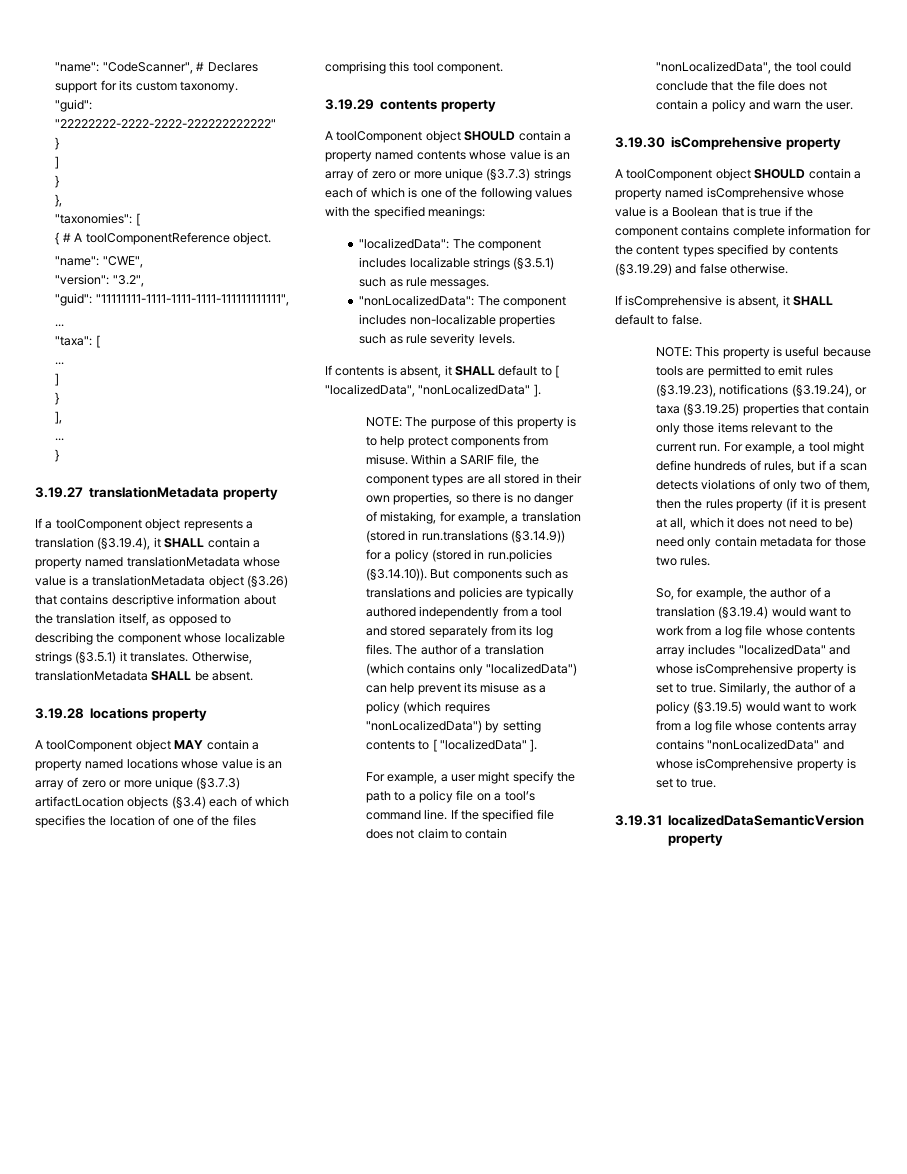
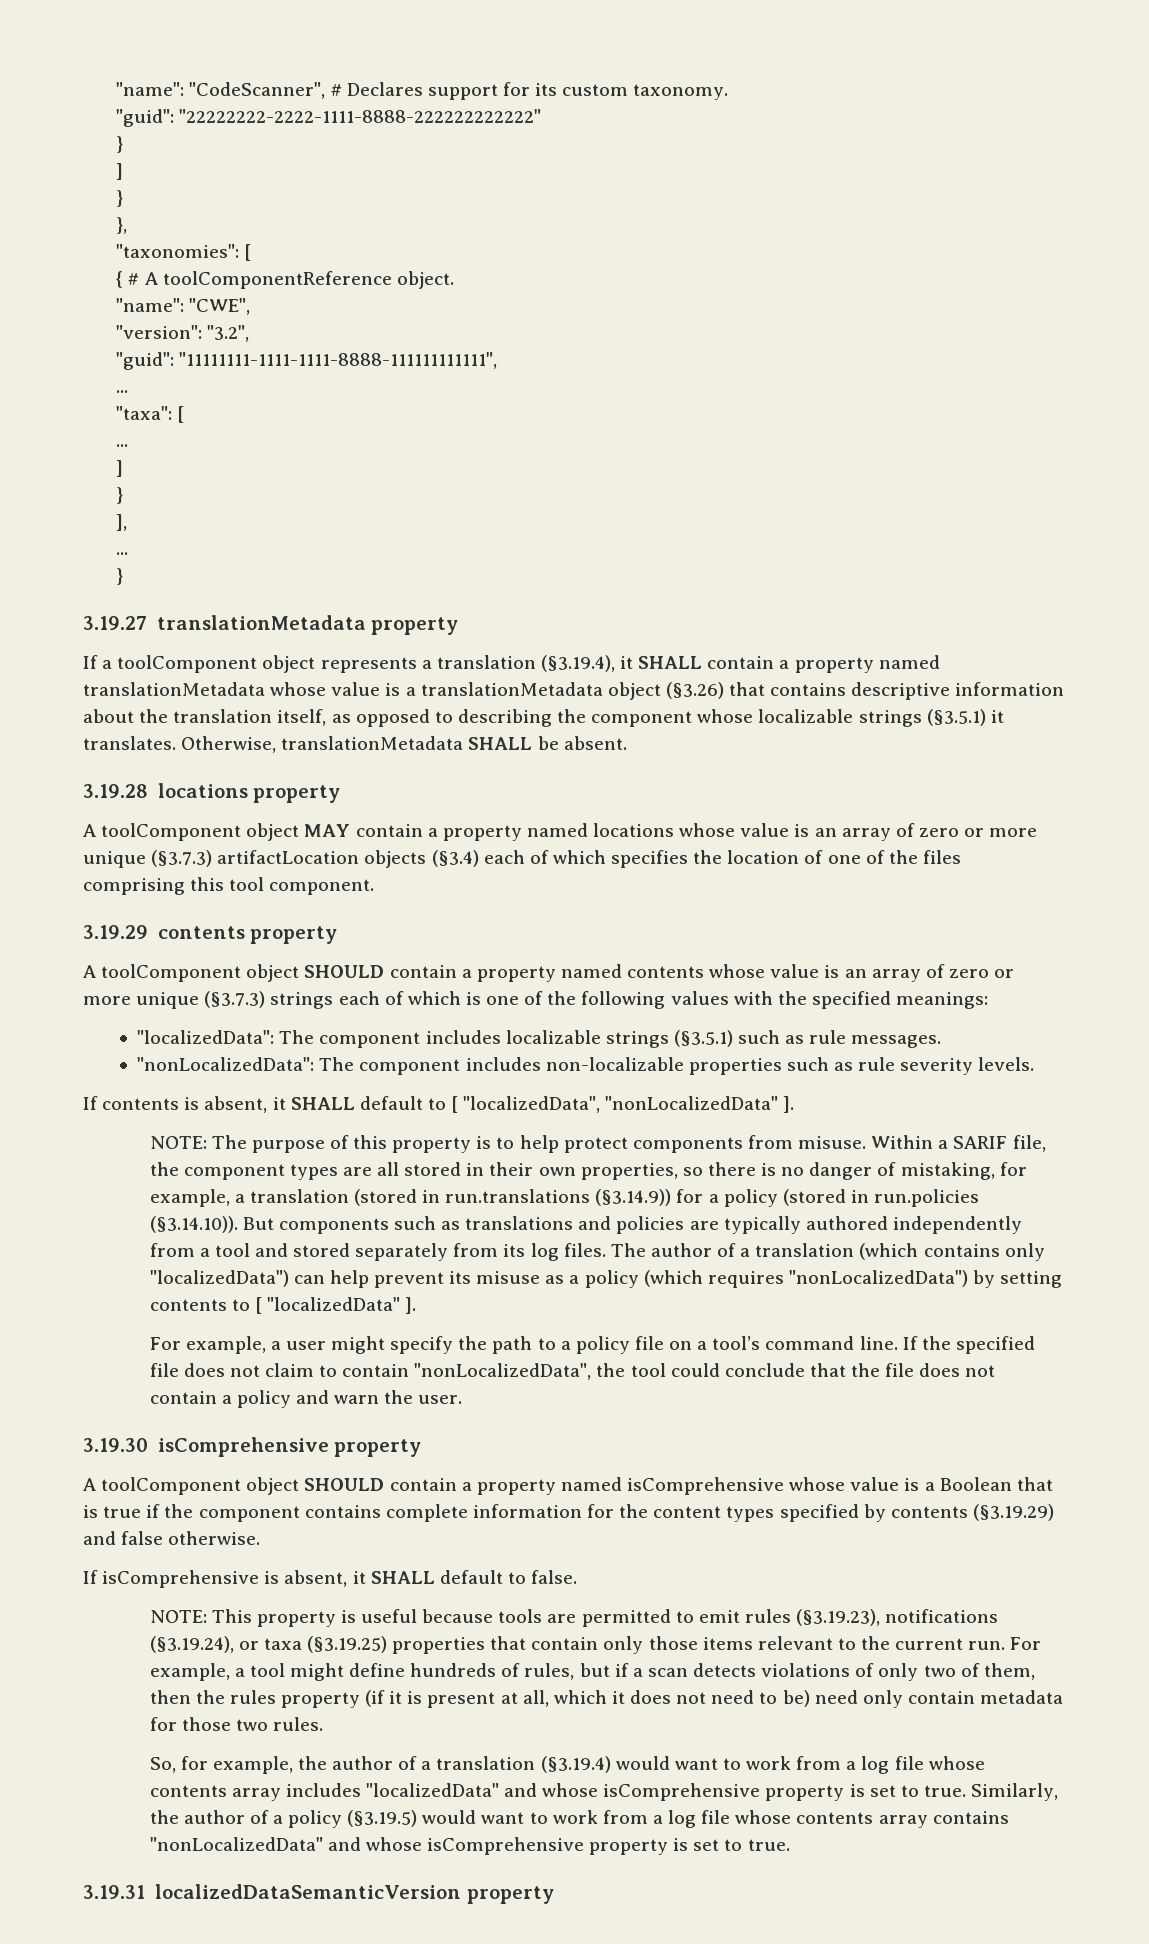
- "guid": "22222222-2222-2222-222222222222"
+ "guid": "22222222-2222-1111-8888-222222222222"
- "guid": "11111111-1111-1111-1111-111111111111",
+ "guid": "11111111-1111-1111-8888-111111111111",

